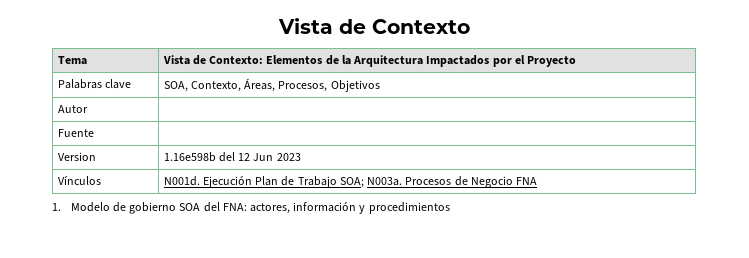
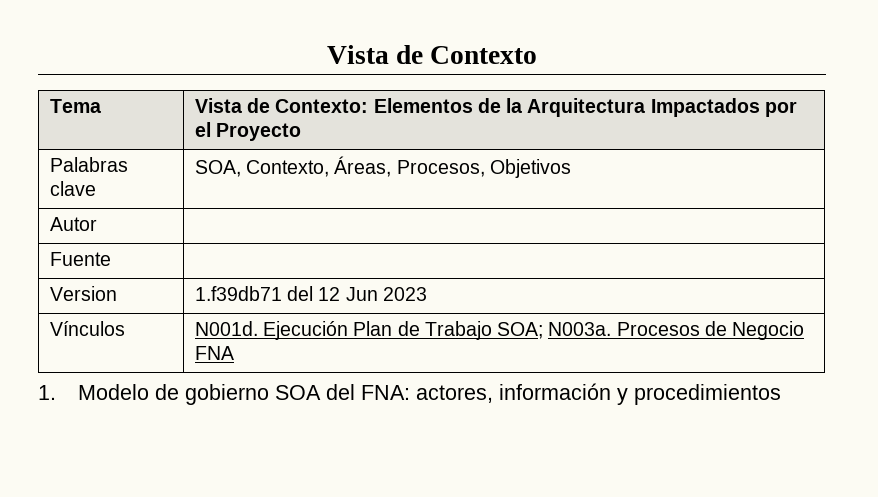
- Version | 1.16e598b del 12 Jun 2023
+ Version | 1.f39db71 del 12 Jun 2023

